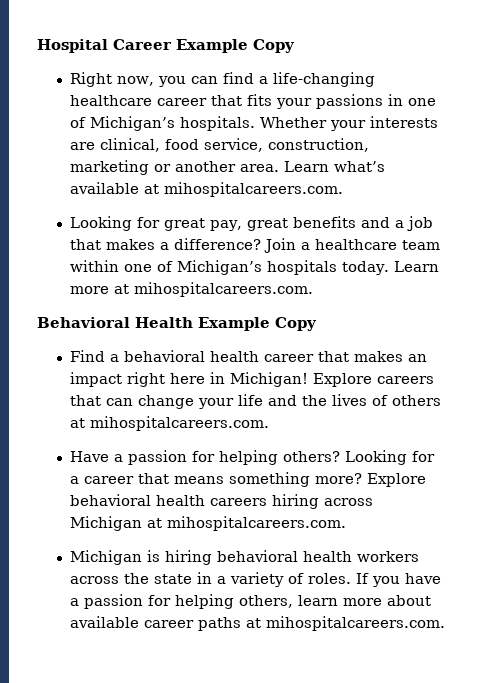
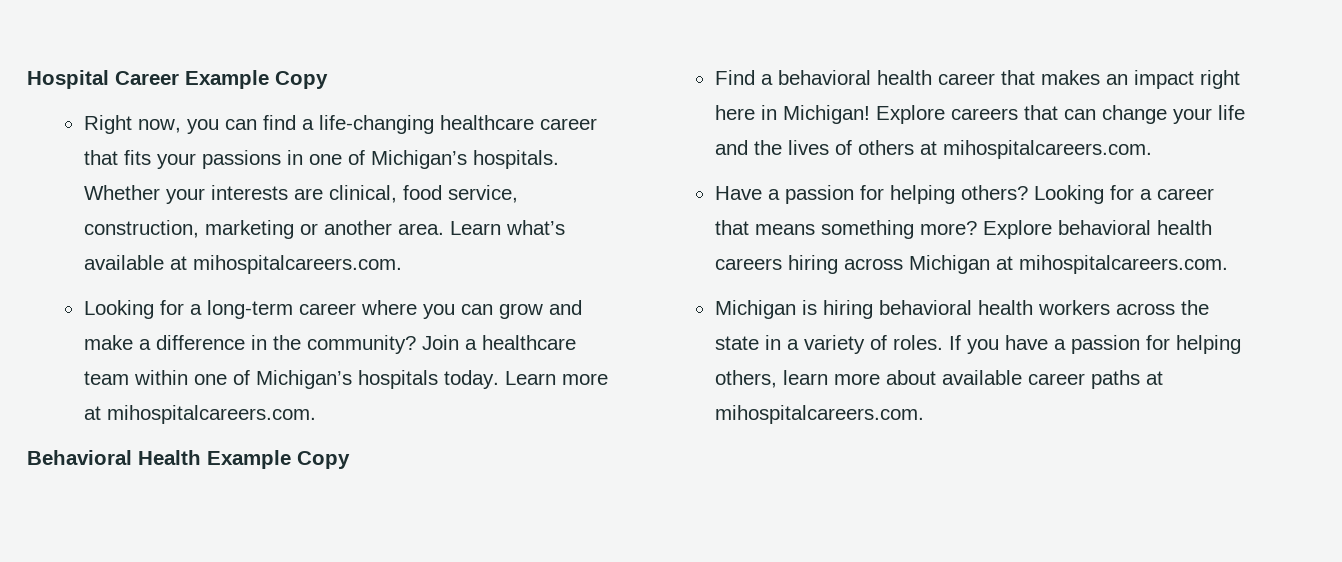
- Looking for great pay, great benefits and a job that makes a difference?
+ Looking for a long-term career where you can grow and make a difference in the community?

